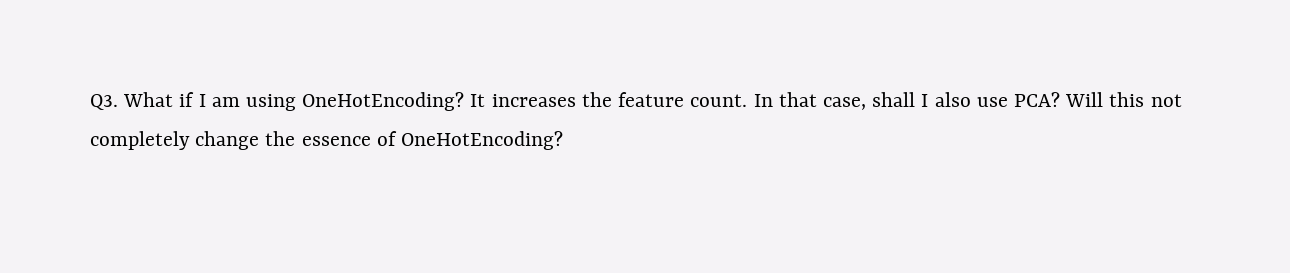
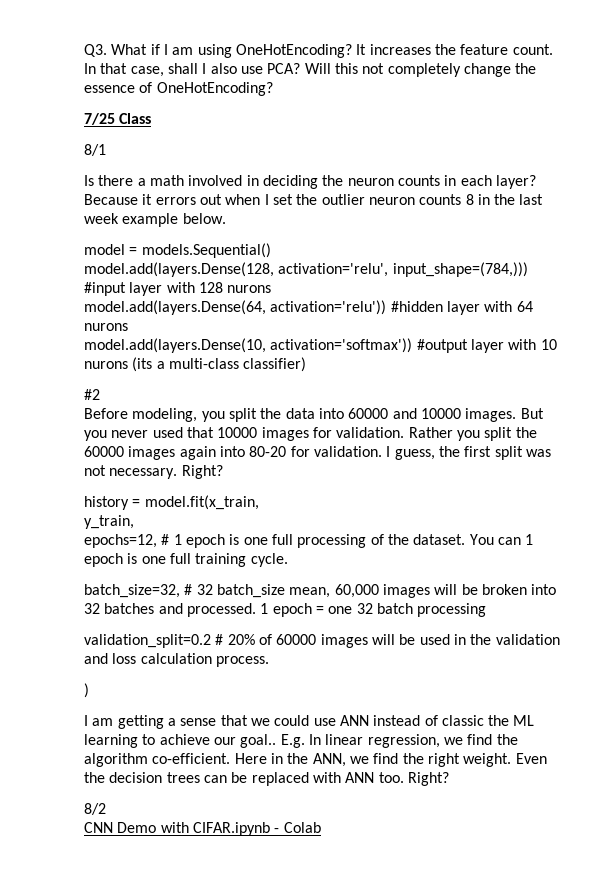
+ 7/25 Class
+ 8/1
+ Is there a math involved in deciding the neuron counts in each layer? Because it errors out when I set the outlier neuron counts 8 in the last week example below.
+ model = models.Sequential()
+ model.add(layers.Dense(128, activation='relu', input_shape=(784,))) #input layer with 128 nurons
+ model.add(layers.Dense(64, activation='relu')) #hidden layer with 64 nurons
+ model.add(layers.Dense(10, activation='softmax')) #output layer with 10 nurons (its a multi-class classifier)
+ #2
+ Before modeling, you split the data into 60000 and 10000 images. But you never used that 10000 images for validation. Rather you split the 60000 images again into 80-20 for validation. I guess, the first split was not necessary. Right?
+ history = model.fit(x_train,
+ y_train,
+ epochs=12, # 1 epoch is one full processing of the dataset. You can 1 epoch is one full training cycle.
+ batch_size=32, # 32 batch_size mean, 60,000 images will be broken into 32 batches and processed. 1 epoch = one 32 batch processing
+ validation_split=0.2 # 20% of 60000 images will be used in the validation and loss calculation process.
+ )
+ I am getting a sense that we could use ANN instead of classic the ML learning to achieve our goal.. E.g. In linear regression, we find the algorithm co-efficient. Here in the ANN, we find the right weight. Even the decision trees can be replaced with ANN too. Right?
+ 8/2
+ CNN Demo with CIFAR.ipynb - Colab

